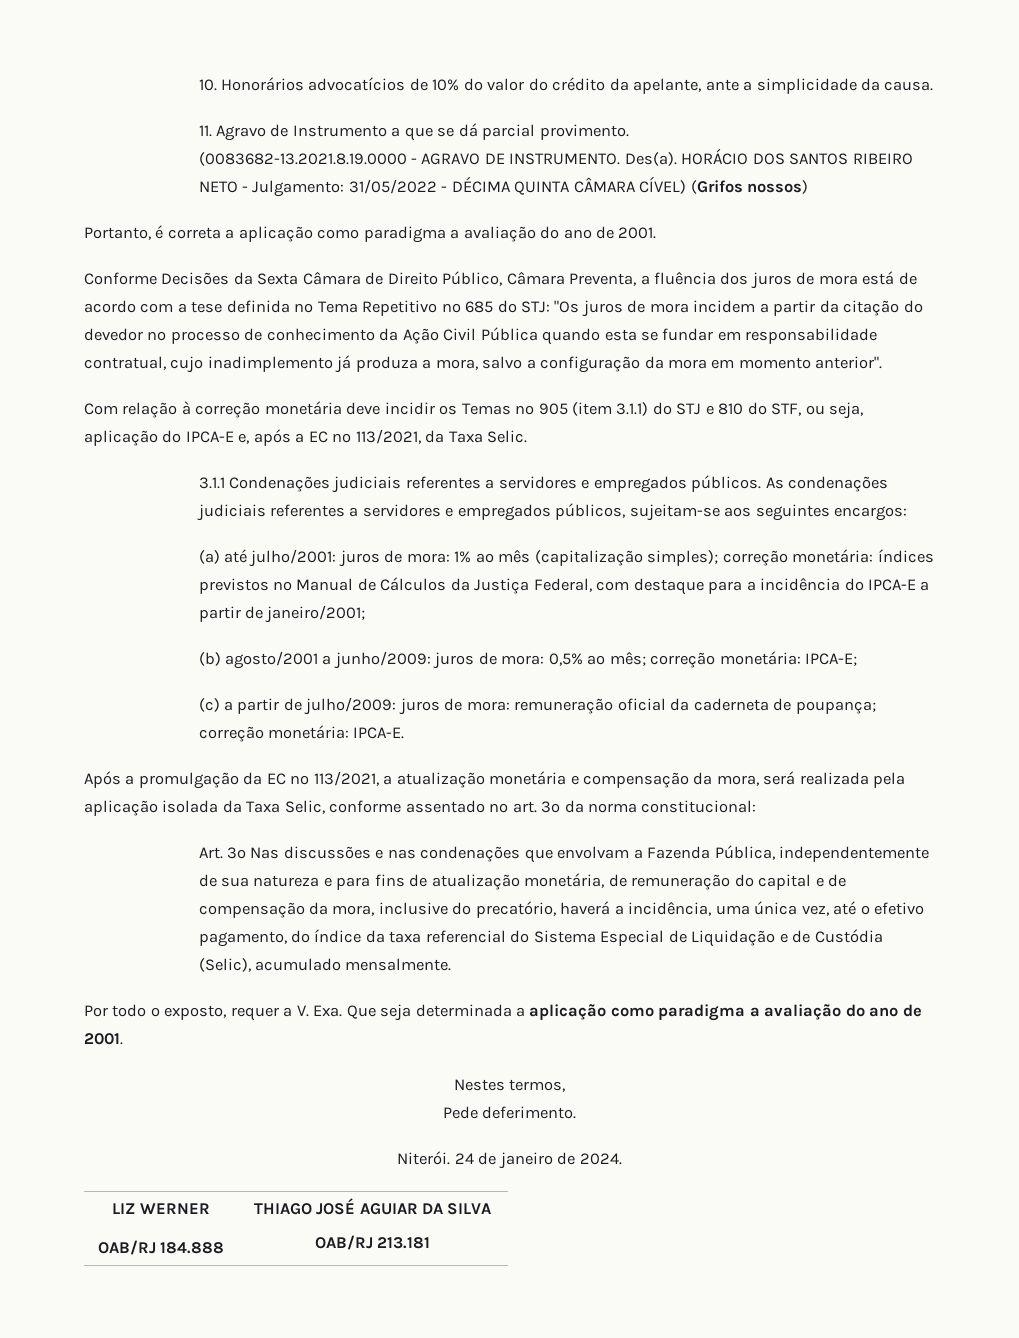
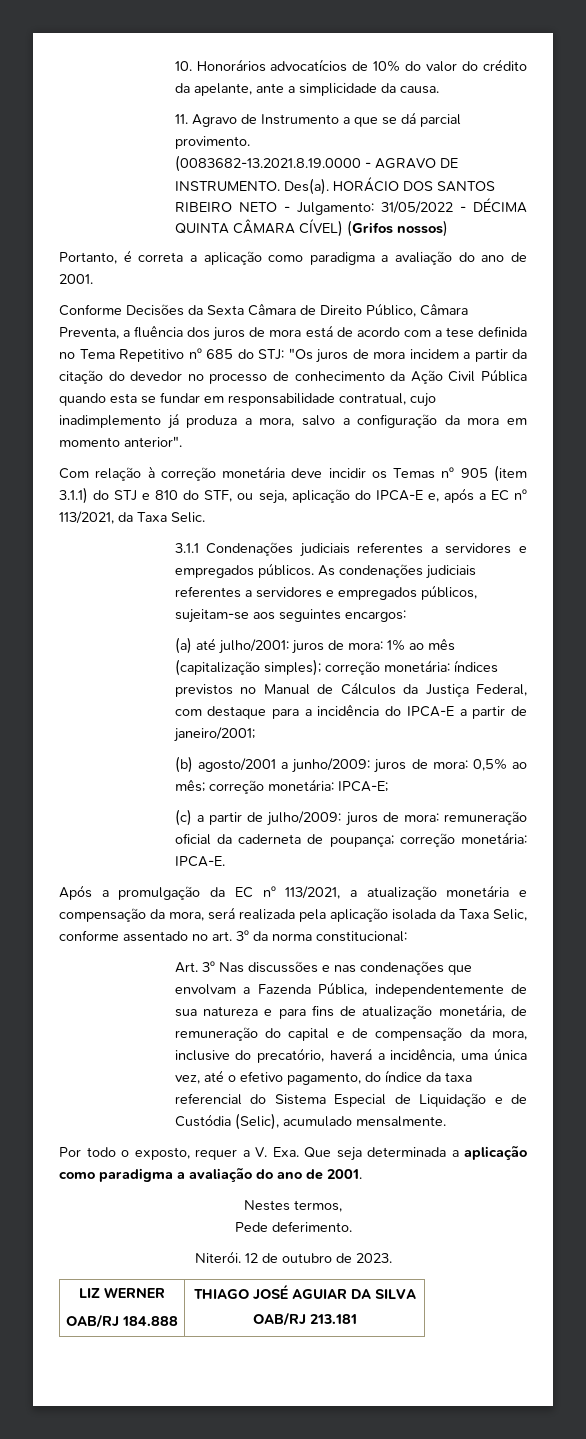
- 24 de janeiro de 2024.
+ 12 de outubro de 2023.

